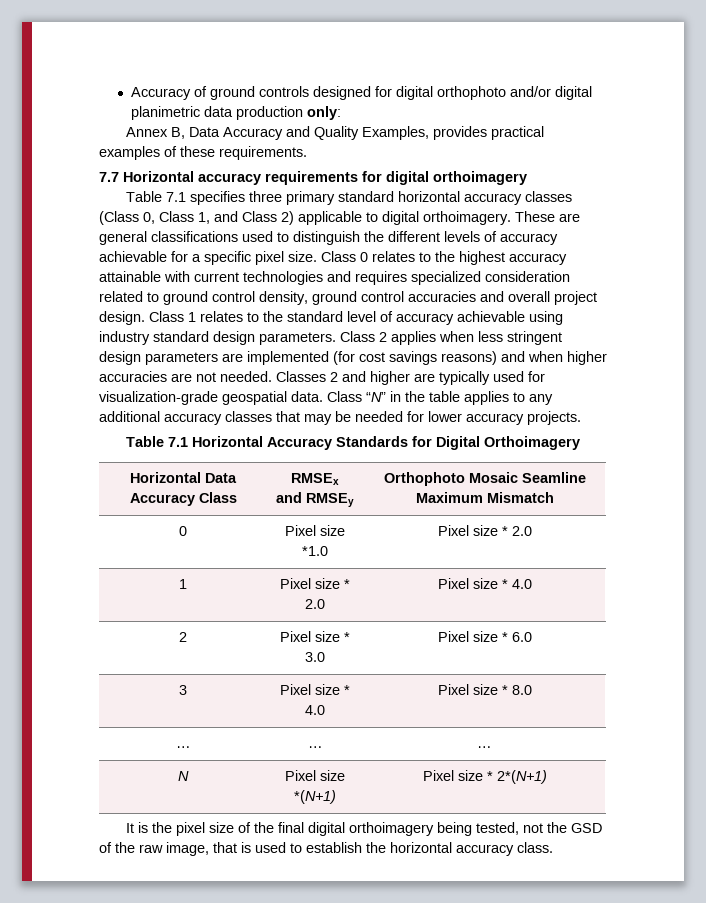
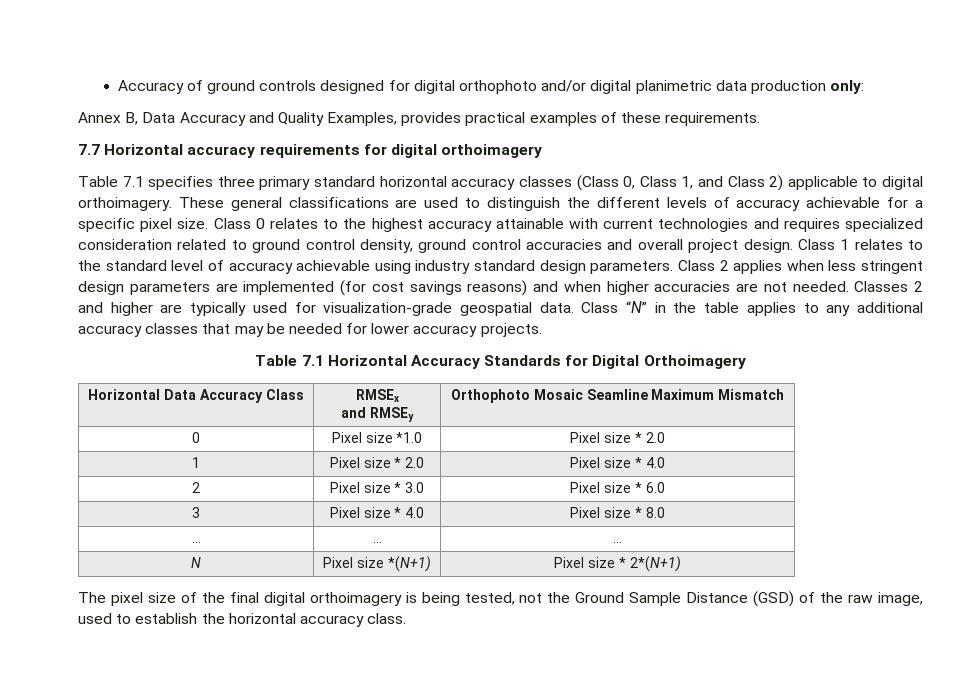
- These are general classifications used to distinguish the different levels of accuracy achievable for a specific pixel size.
+ These general classifications are used to distinguish the different levels of accuracy achievable for a specific pixel size.
- It is the pixel size of the final digital orthoimagery being tested, not the GSD of the raw image, that is used to establish the horizontal accuracy class.
+ The pixel size of the final digital orthoimagery is being tested, not the Ground Sample Distance (GSD) of the raw image, used to establish the horizontal accuracy class.

